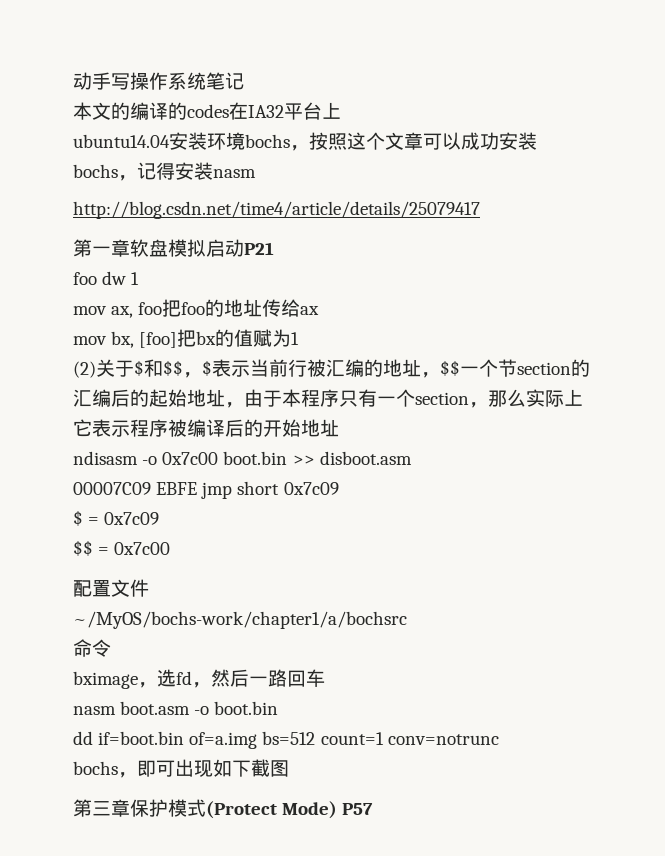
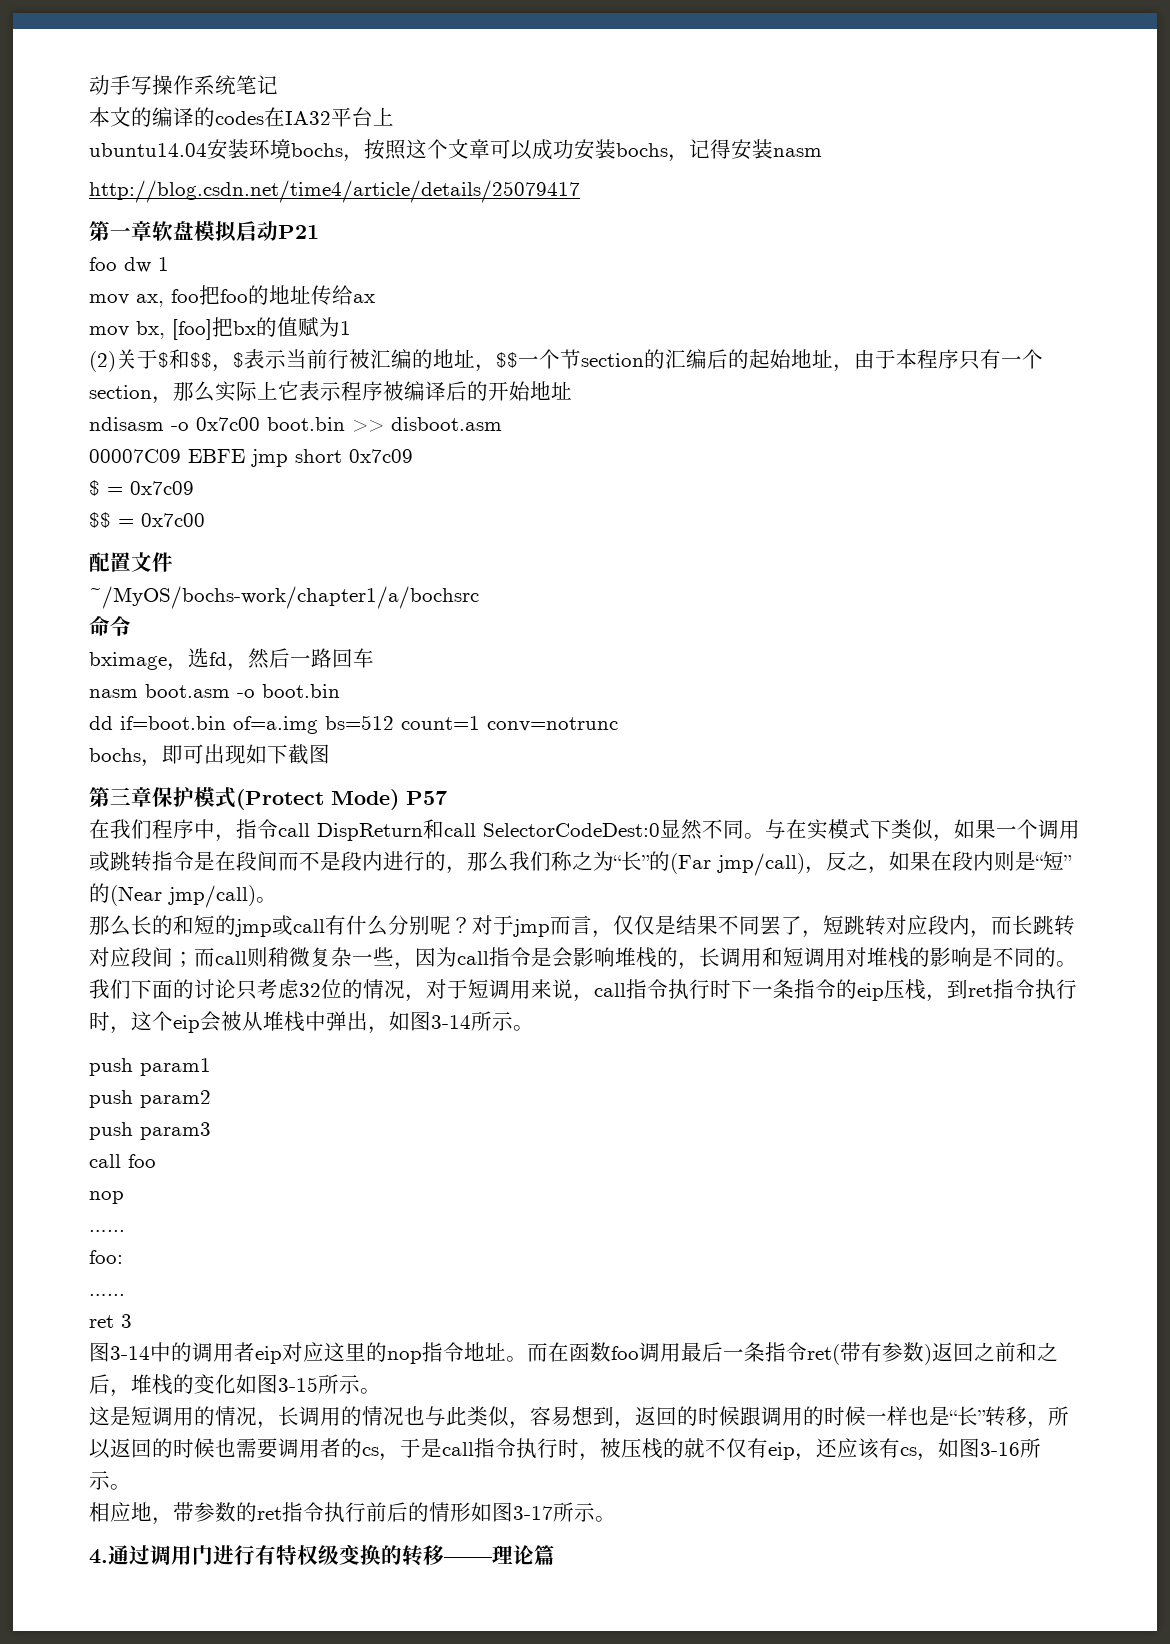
+ 在我们程序中，指令call DispReturn和call SelectorCodeDest:0显然不同。与在实模式下类似，如果一个调用或跳转指令是在段间而不是段内进行的，那么我们称之为“长”的(Far jmp/call)，反之，如果在段内则是“短”的(Near jmp/call)。
+ 那么长的和短的jmp或call有什么分别呢？对于jmp而言，仅仅是结果不同罢了，短跳转对应段内，而长跳转对应段间；而call则稍微复杂一些，因为call指令是会影响堆栈的，长调用和短调用对堆栈的影响是不同的。我们下面的讨论只考虑32位的情况，对于短调用来说，call指令执行时下一条指令的eip压栈，到ret指令执行时，这个eip会被从堆栈中弹出，如图3-14所示。
+ push param1
+ push param2
+ push param3
+ call foo
+ nop
+ …...
+ foo:
+ …...
+ ret 3
+ 图3-14中的调用者eip对应这里的nop指令地址。而在函数foo调用最后一条指令ret(带有参数)返回之前和之后，堆栈的变化如图3-15所示。
+ 这是短调用的情况，长调用的情况也与此类似，容易想到，返回的时候跟调用的时候一样也是“长”转移，所以返回的时候也需要调用者的cs，于是call指令执行时，被压栈的就不仅有eip，还应该有cs，如图3-16所示。
+ 相应地，带参数的ret指令执行前后的情形如图3-17所示。
+ 4.通过调用门进行有特权级变换的转移——理论篇

